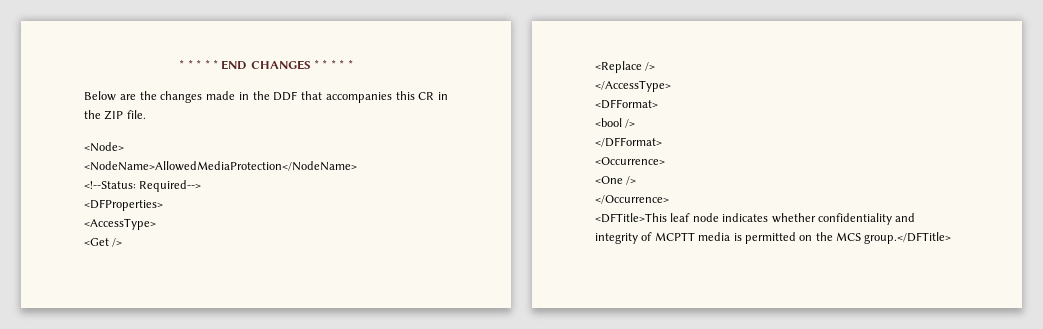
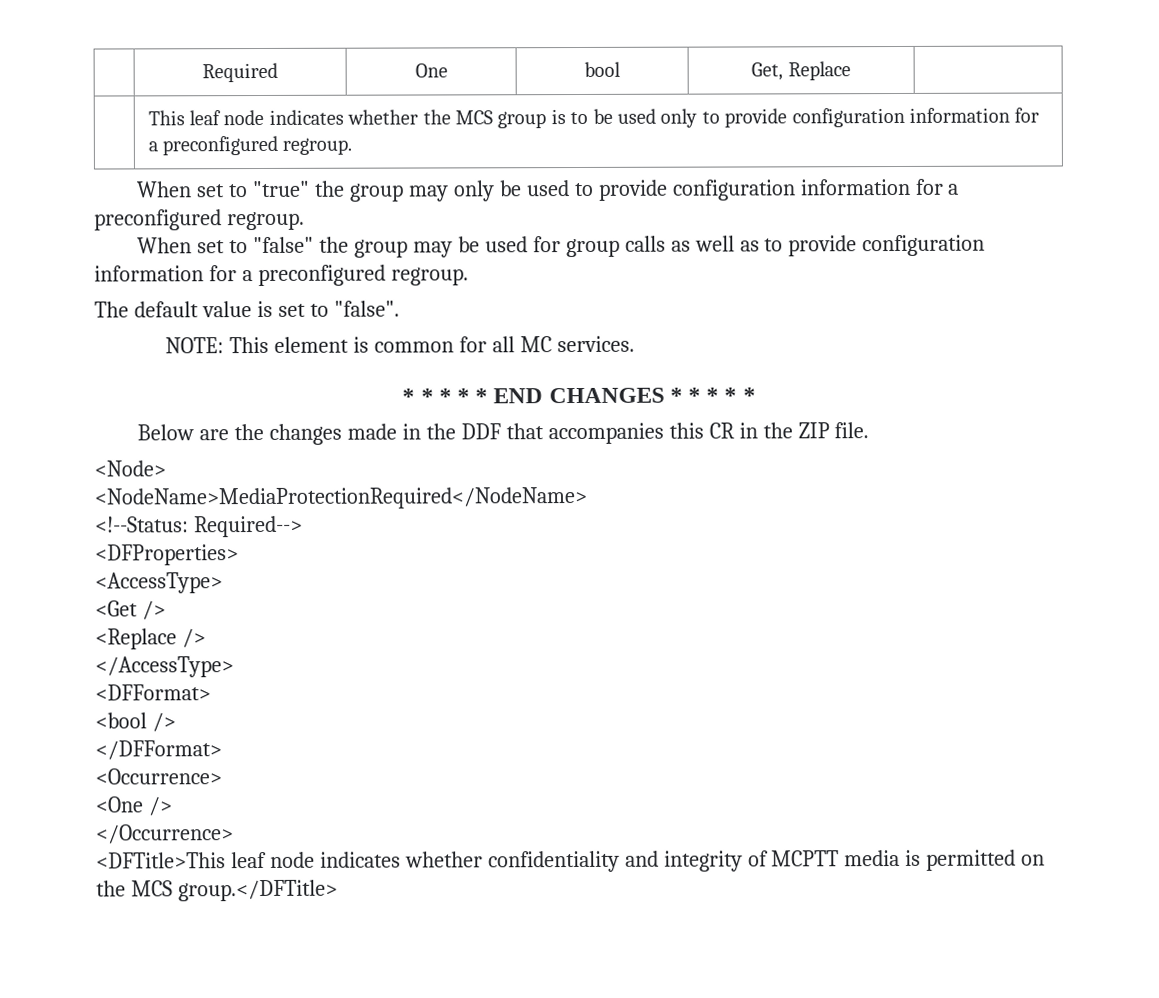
+ | Required | One | bool | Get, Replace |
+ | This leaf node indicates whether the MCS group is to be used only to provide configuration information for a preconfigured regroup.
+ When set to "true" the group may only be used to provide configuration information for a preconfigured regroup.
+ When set to "false" the group may be used for group calls as well as to provide configuration information for a preconfigured regroup.
+ The default value is set to "false".
+ NOTE: This element is common for all MC services.
- <NodeName>AllowedMediaProtection</NodeName>
+ <NodeName>MediaProtectionRequired</NodeName>

